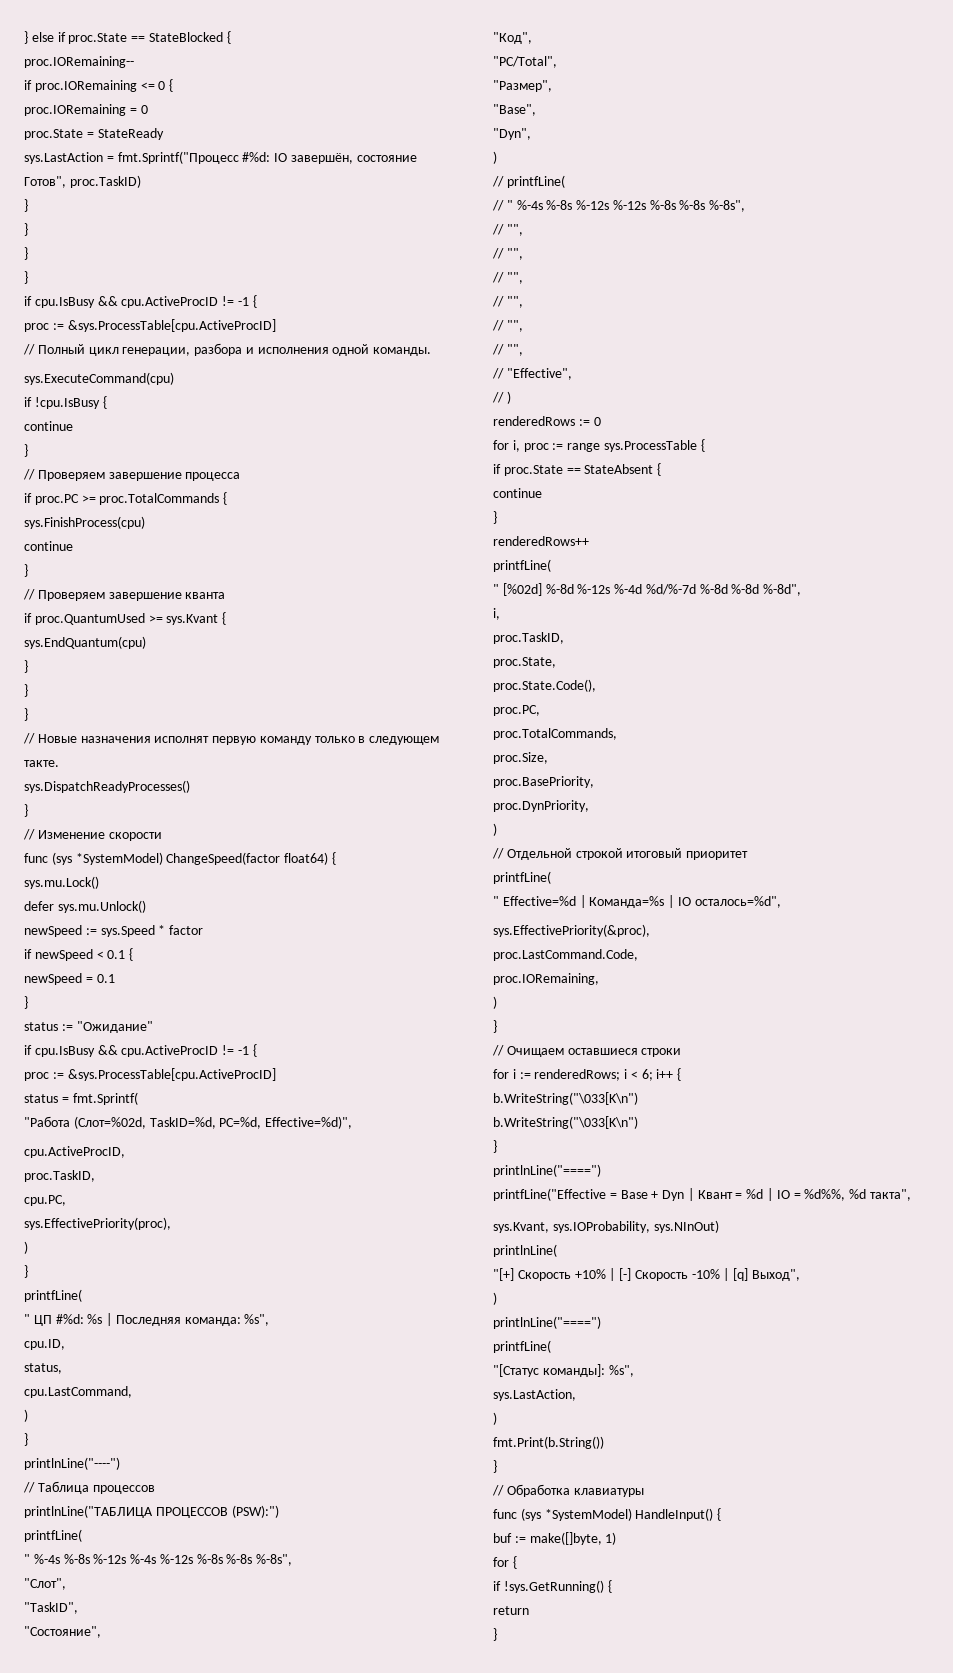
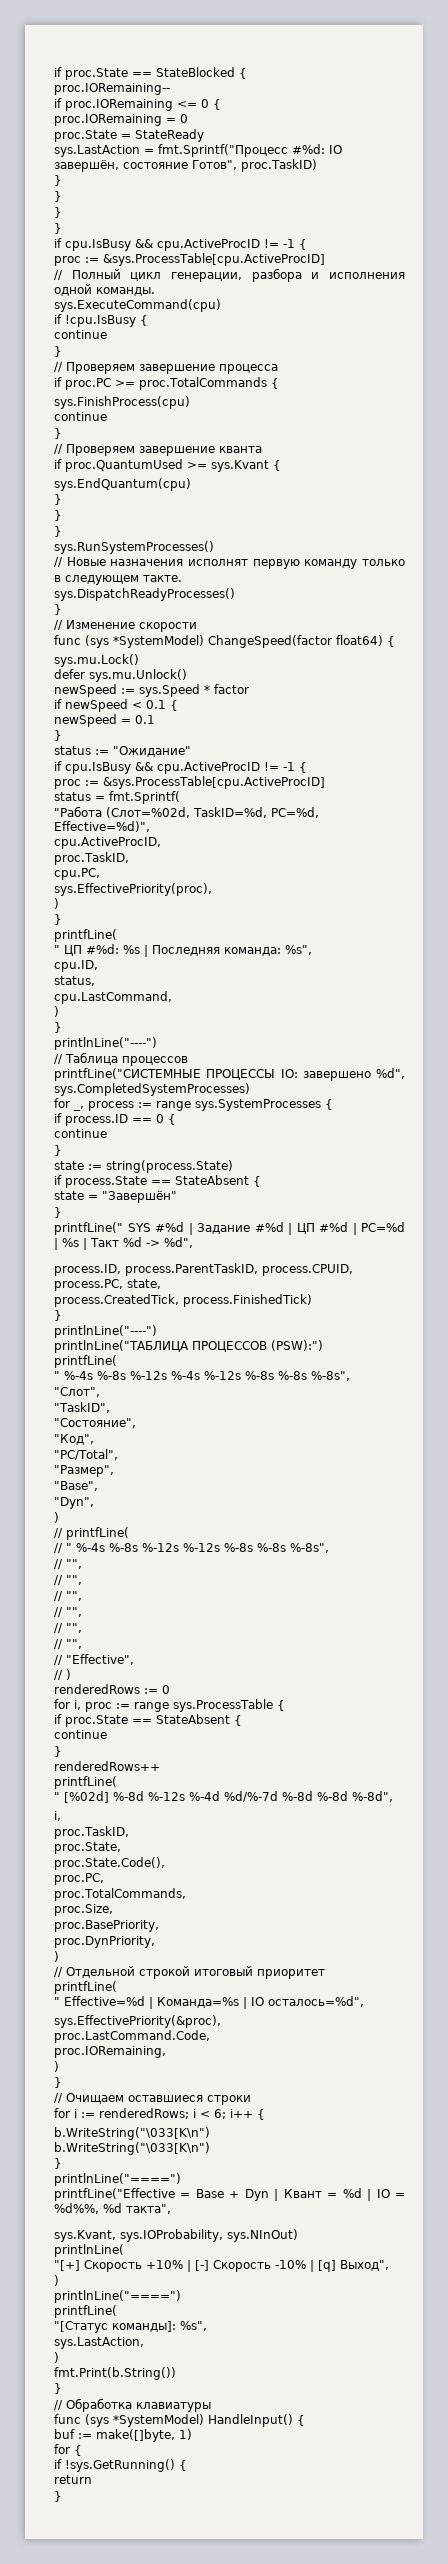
- } else if proc.State == StateBlocked {
+ if proc.State == StateBlocked {
+ sys.RunSystemProcesses()
+ printfLine("СИСТЕМНЫЕ ПРОЦЕССЫ IO: завершено %d", sys.CompletedSystemProcesses)
+ for _, process := range sys.SystemProcesses {
+ if process.ID == 0 {
+ continue
+ }
+ state := string(process.State)
+ if process.State == StateAbsent {
+ state = "Завершён"
+ }
+ printfLine(" SYS #%d | Задание #%d | ЦП #%d | PC=%d | %s | Такт %d -> %d",
+ process.ID, process.ParentTaskID, process.CPUID, process.PC, state,
+ process.CreatedTick, process.FinishedTick)
+ }
+ printlnLine("----")

